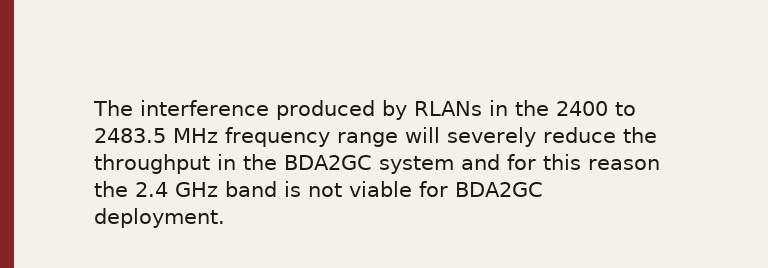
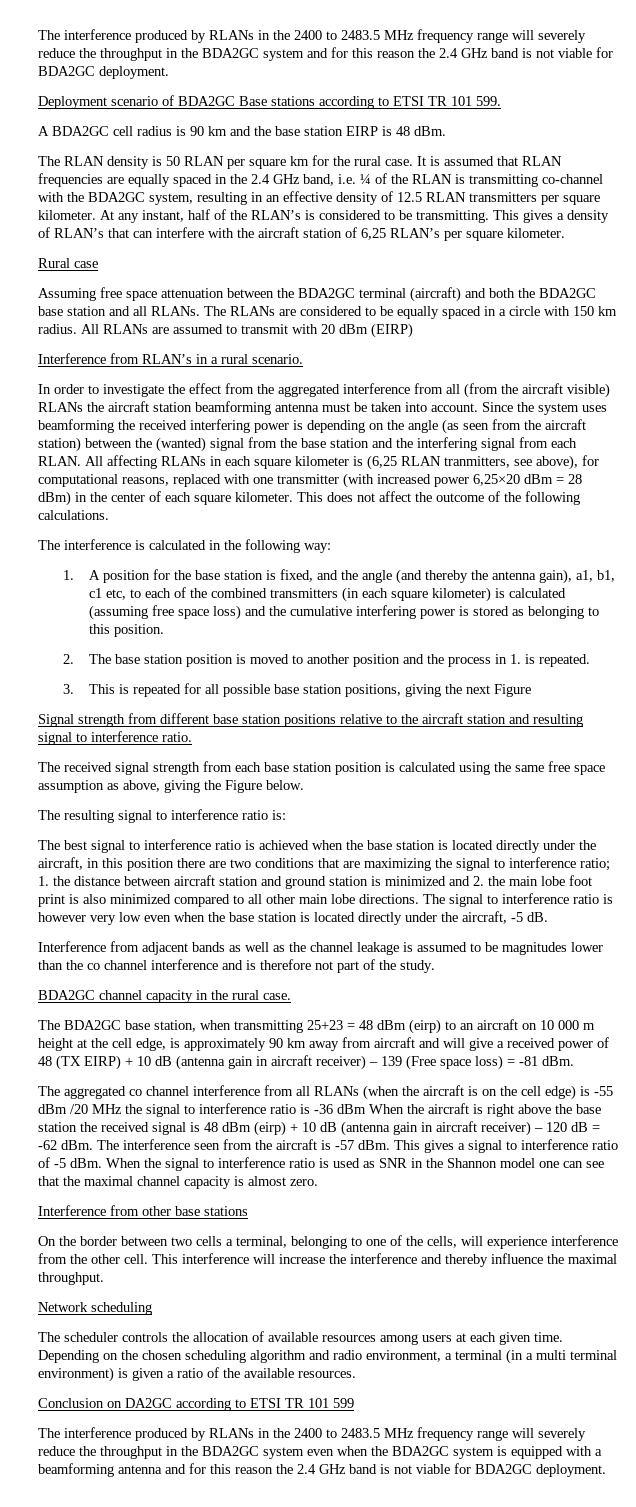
+ Deployment scenario of BDA2GC Base stations according to ETSI TR 101 599.
+ A BDA2GC cell radius is 90 km and the base station EIRP is 48 dBm.
+ The RLAN density is 50 RLAN per square km for the rural case. It is assumed that RLAN frequencies are equally spaced in the 2.4 GHz band, i.e. ¼ of the RLAN is transmitting co-channel with the BDA2GC system, resulting in an effective density of 12.5 RLAN transmitters per square kilometer. At any instant, half of the RLAN’s is considered to be transmitting. This gives a density of RLAN’s that can interfere with the aircraft station of 6,25 RLAN’s per square kilometer.
+ Rural case
+ Assuming free space attenuation between the BDA2GC terminal (aircraft) and both the BDA2GC base station and all RLANs. The RLANs are considered to be equally spaced in a circle with 150 km radius. All RLANs are assumed to transmit with 20 dBm (EIRP)
+ Interference from RLAN’s in a rural scenario.
+ In order to investigate the effect from the aggregated interference from all (from the aircraft visible) RLANs the aircraft station beamforming antenna must be taken into account. Since the system uses beamforming the received interfering power is depending on the angle (as seen from the aircraft station) between the (wanted) signal from the base station and the interfering signal from each RLAN. All affecting RLANs in each square kilometer is (6,25 RLAN tranmitters, see above), for computational reasons, replaced with one transmitter (with increased power 6,25×20 dBm = 28 dBm) in the center of each square kilometer. This does not affect the outcome of the following calculations.
+ The interference is calculated in the following way:
+ 1. A position for the base station is fixed, and the angle (and thereby the antenna gain), a1, b1, c1 etc, to each of the combined transmitters (in each square kilometer) is calculated (assuming free space loss) and the cumulative interfering power is stored as belonging to this position.
+ 2. The base station position is moved to another position and the process in 1. is repeated.
+ 3. This is repeated for all possible base station positions, giving the next Figure
+ Signal strength from different base station positions relative to the aircraft station and resulting signal to interference ratio.
+ The received signal strength from each base station position is calculated using the same free space assumption as above, giving the Figure below.
+ The resulting signal to interference ratio is:
+ The best signal to interference ratio is achieved when the base station is located directly under the aircraft, in this position there are two conditions that are maximizing the signal to interference ratio; 1. the distance between aircraft station and ground station is minimized and 2. the main lobe foot print is also minimized compared to all other main lobe directions. The signal to interference ratio is however very low even when the base station is located directly under the aircraft, -5 dB.
+ Interference from adjacent bands as well as the channel leakage is assumed to be magnitudes lower than the co channel interference and is therefore not part of the study.
+ BDA2GC channel capacity in the rural case.
+ The BDA2GC base station, when transmitting 25+23 = 48 dBm (eirp) to an aircraft on 10 000 m height at the cell edge, is approximately 90 km away from aircraft and will give a received power of 48 (TX EIRP) + 10 dB (antenna gain in aircraft receiver) – 139 (Free space loss) = -81 dBm.
+ The aggregated co channel interference from all RLANs (when the aircraft is on the cell edge) is -55 dBm /20 MHz the signal to interference ratio is -36 dBm When the aircraft is right above the base station the received signal is 48 dBm (eirp) + 10 dB (antenna gain in aircraft receiver) – 120 dB = -62 dBm. The interference seen from the aircraft is -57 dBm. This gives a signal to interference ratio of -5 dBm. When the signal to interference ratio is used as SNR in the Shannon model one can see that the maximal channel capacity is almost zero.
+ Interference from other base stations
+ On the border between two cells a terminal, belonging to one of the cells, will experience interference from the other cell. This interference will increase the interference and thereby influence the maximal throughput.
+ Network scheduling
+ The scheduler controls the allocation of available resources among users at each given time. Depending on the chosen scheduling algorithm and radio environment, a terminal (in a multi terminal environment) is given a ratio of the available resources.
+ Conclusion on DA2GC according to ETSI TR 101 599
+ The interference produced by RLANs in the 2400 to 2483.5 MHz frequency range will severely reduce the throughput in the BDA2GC system even when the BDA2GC system is equipped with a beamforming antenna and for this reason the 2.4 GHz band is not viable for BDA2GC deployment.

